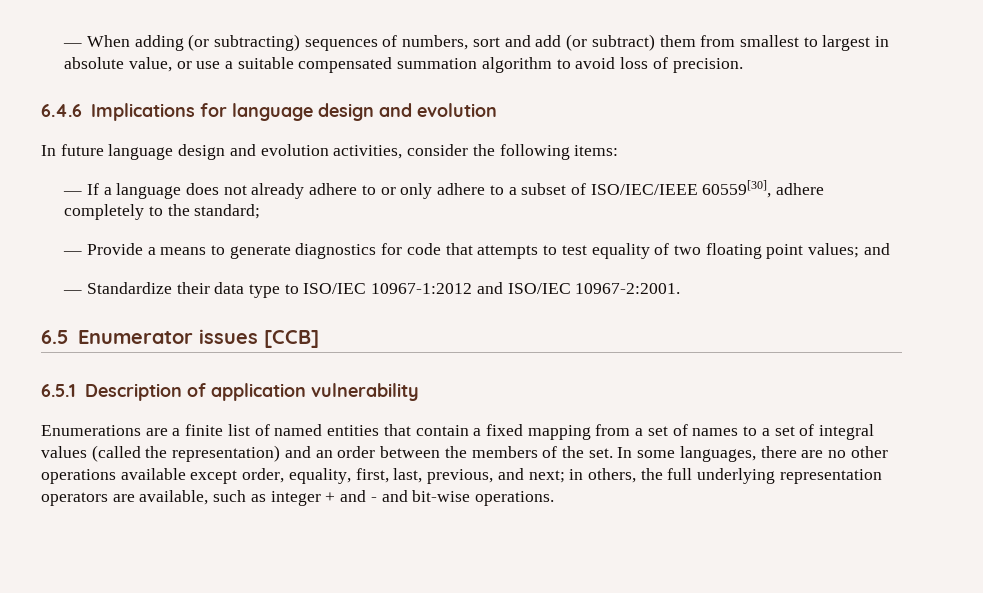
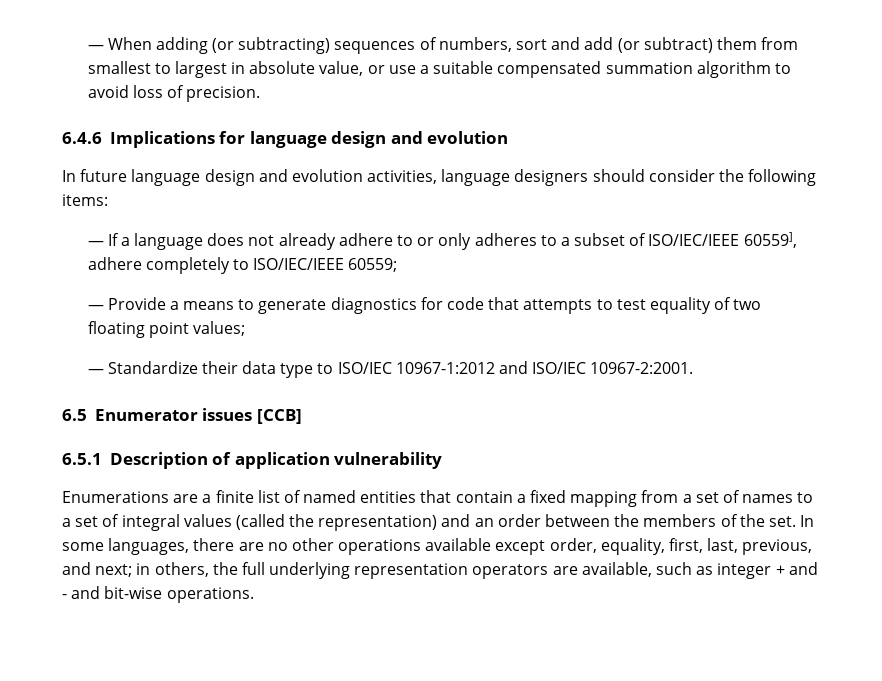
- In future language design and evolution activities, consider the following items:
+ In future language design and evolution activities, language designers should consider the following items:
- — If a language does not already adhere to or only adhere to a subset of ISO/IEC/IEEE 60559[30], adhere completely to the standard;
+ — If a language does not already adhere to or only adheres to a subset of ISO/IEC/IEEE 60559], adhere completely to ISO/IEC/IEEE 60559;
- — Provide a means to generate diagnostics for code that attempts to test equality of two floating point values; and
+ — Provide a means to generate diagnostics for code that attempts to test equality of two floating point values;

